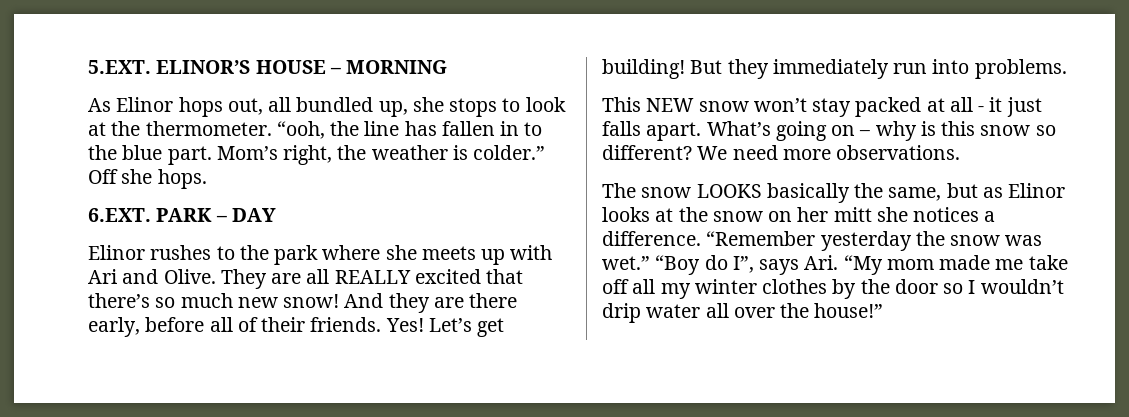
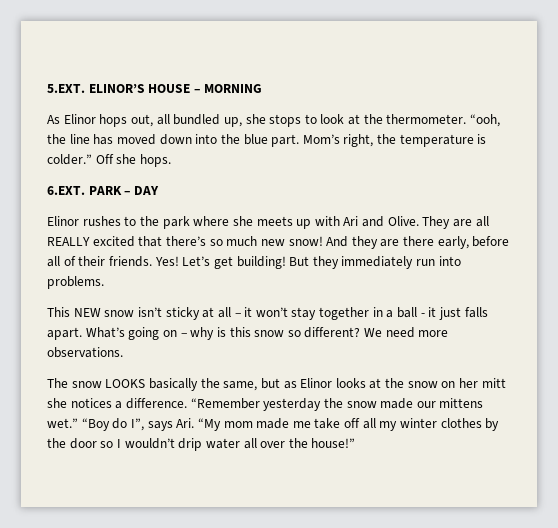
- “ooh, the line has fallen in to the blue part.
+ “ooh, the line has moved down into the blue part.
- Mom’s right, the weather is colder.”
+ Mom’s right, the temperature is colder.”
- This NEW snow won’t stay packed at all - it just falls apart.
+ This NEW snow isn’t sticky at all – it won’t stay together in a ball - it just falls apart.
- “Remember yesterday the snow was wet.”
+ “Remember yesterday the snow made our mittens wet.”

